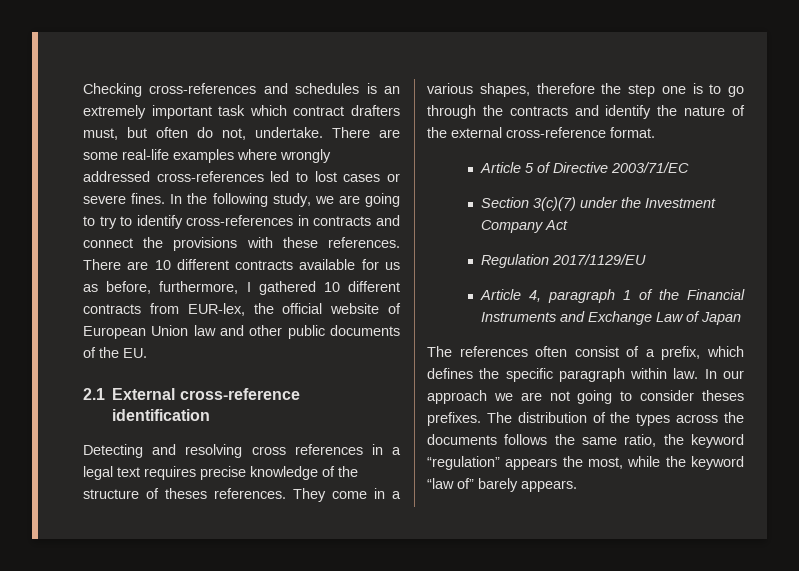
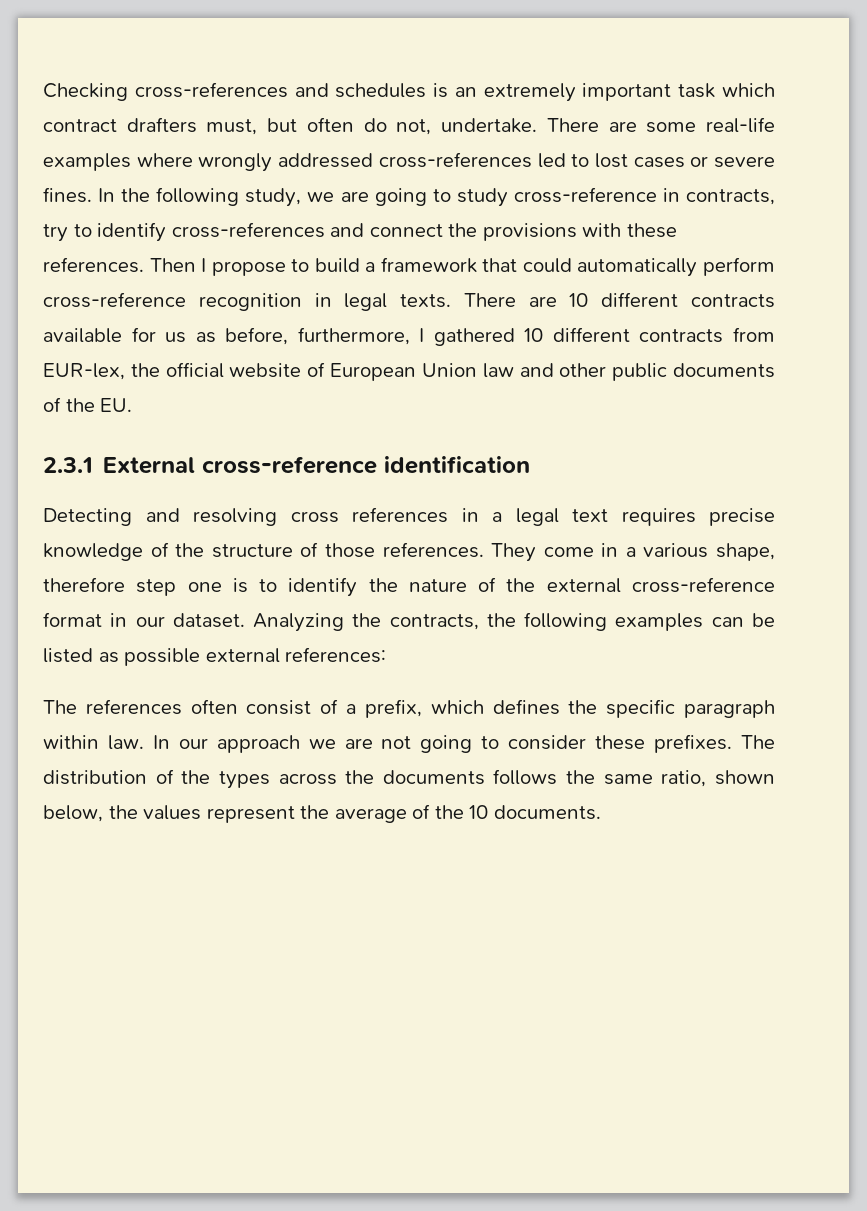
- In the following study, we are going to try to identify cross-references in contracts and connect the provisions with these references.
+ In the following study, we are going to study cross-reference in contracts, try to identify cross-references and connect the provisions with these references.
+ Then I propose to build a framework that could automatically perform cross-reference recognition in legal texts.
- 2.1 External cross-reference identification
+ 2.3.1 External cross-reference identification
- Detecting and resolving cross references in a legal text requires precise knowledge of the structure of theses references.
+ Detecting and resolving cross references in a legal text requires precise knowledge of the structure of those references.
- They come in a various shapes, therefore the step one is to go through the contracts and identify the nature of the external cross-reference format.
- Article 5 of Directive 2003/71/EC
- Section 3(c)(7) under the Investment Company Act
- Regulation 2017/1129/EU
- Article 4, paragraph 1 of the Financial Instruments and Exchange Law of Japan
+ They come in a various shape, therefore step one is to identify the nature of the external cross-reference format in our dataset. Analyzing the contracts, the following examples can be listed as possible external references:
- In our approach we are not going to consider theses prefixes.
+ In our approach we are not going to consider these prefixes.
- The distribution of the types across the documents follows the same ratio, the keyword “regulation” appears the most, while the keyword “law of” barely appears.
+ The distribution of the types across the documents follows the same ratio, shown below, the values represent the average of the 10 documents.

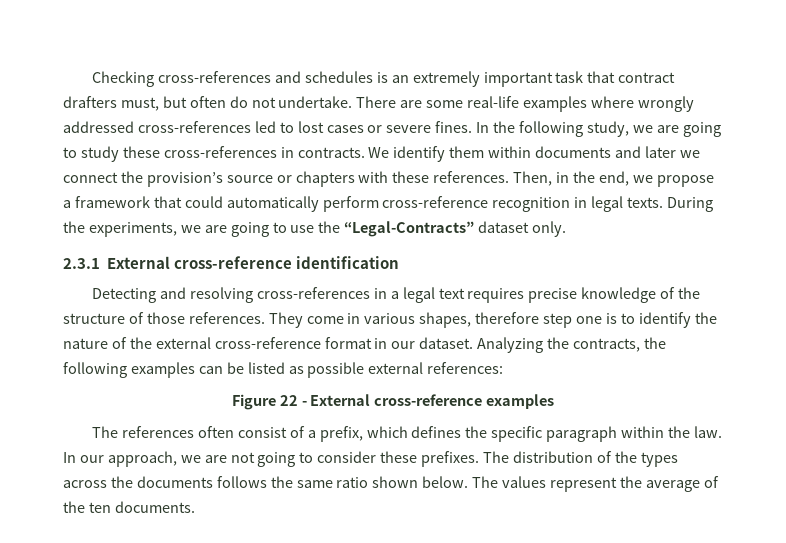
- Checking cross-references and schedules is an extremely important task which contract drafters must, but often do not, undertake.
+ Checking cross-references and schedules is an extremely important task that contract drafters must, but often do not undertake.
- In the following study, we are going to study cross-reference in contracts, try to identify cross-references and connect the provisions with these references. Then I propose to build a framework that could automatically perform cross-reference recognition in legal texts.
+ In the following study, we are going to study these cross-references in contracts. We identify them within documents and later we connect the provision’s source or chapters with these references. Then, in the end, we propose a framework that could automatically perform cross-reference recognition in legal texts.
- There are 10 different contracts available for us as before, furthermore, I gathered 10 different contracts from EUR-lex, the official website of European Union law and other public documents of the EU.
+ During the experiments, we are going to use the “Legal-Contracts” dataset only.
- Detecting and resolving cross references in a legal text requires precise knowledge of the structure of those references.
+ Detecting and resolving cross-references in a legal text requires precise knowledge of the structure of those references.
- They come in a various shape, therefore step one is to identify the nature of the external cross-reference format in our dataset.
+ They come in various shapes, therefore step one is to identify the nature of the external cross-reference format in our dataset.
+ Figure 22 - External cross-reference examples
- The references often consist of a prefix, which defines the specific paragraph within law.
+ The references often consist of a prefix, which defines the specific paragraph within the law.
- In our approach we are not going to consider these prefixes.
+ In our approach, we are not going to consider these prefixes.
- The distribution of the types across the documents follows the same ratio, shown below, the values represent the average of the 10 documents.
+ The distribution of the types across the documents follows the same ratio shown below. The values represent the average of the ten documents.

